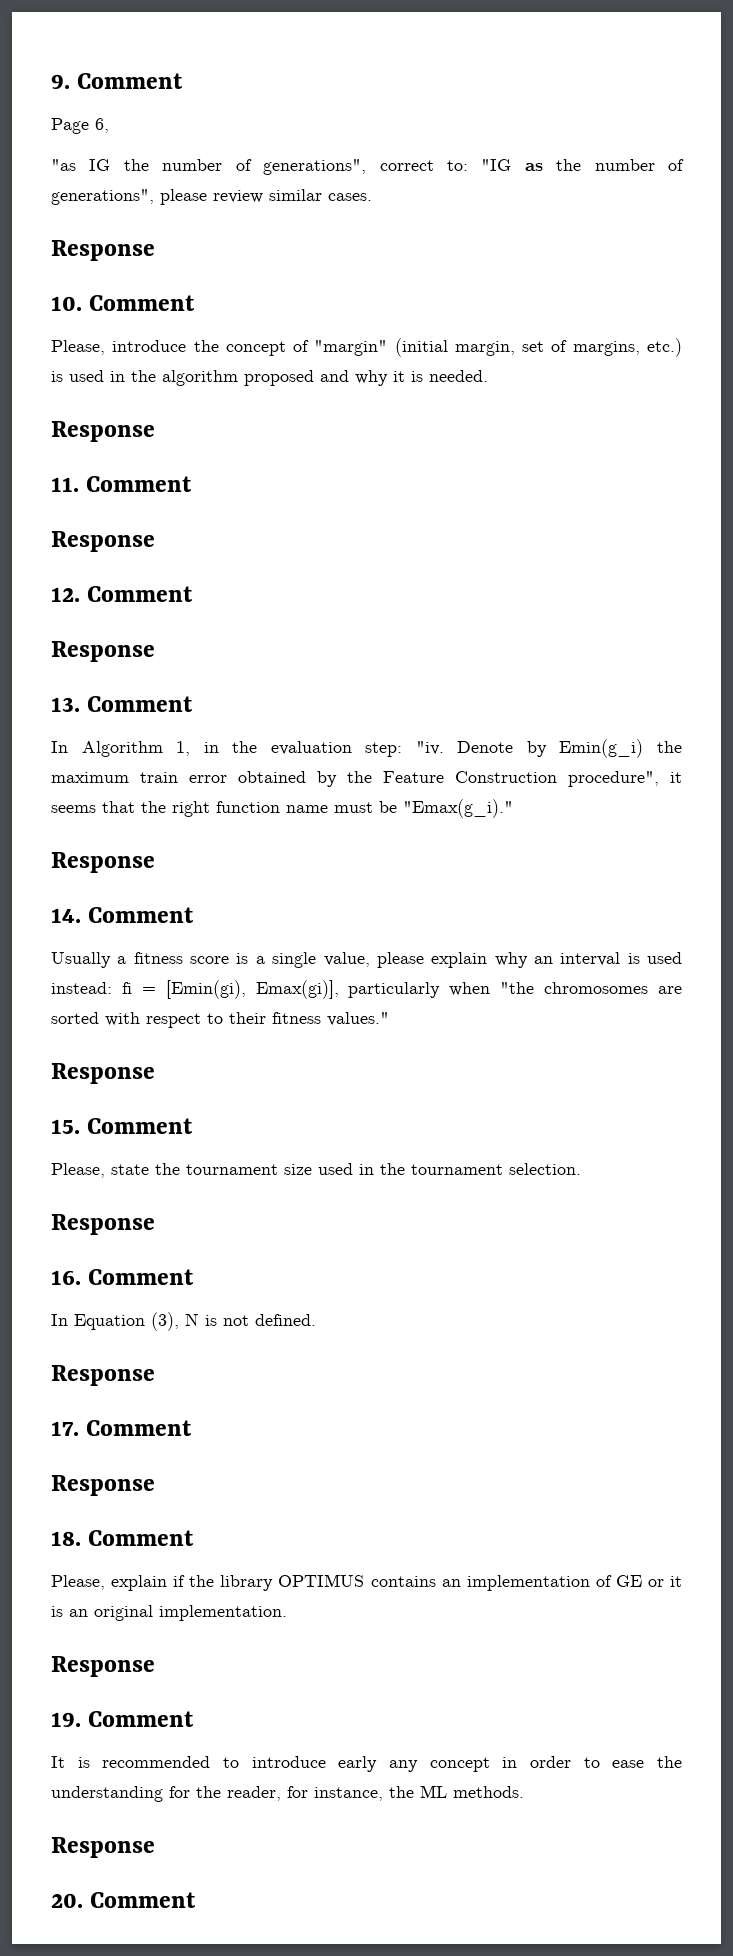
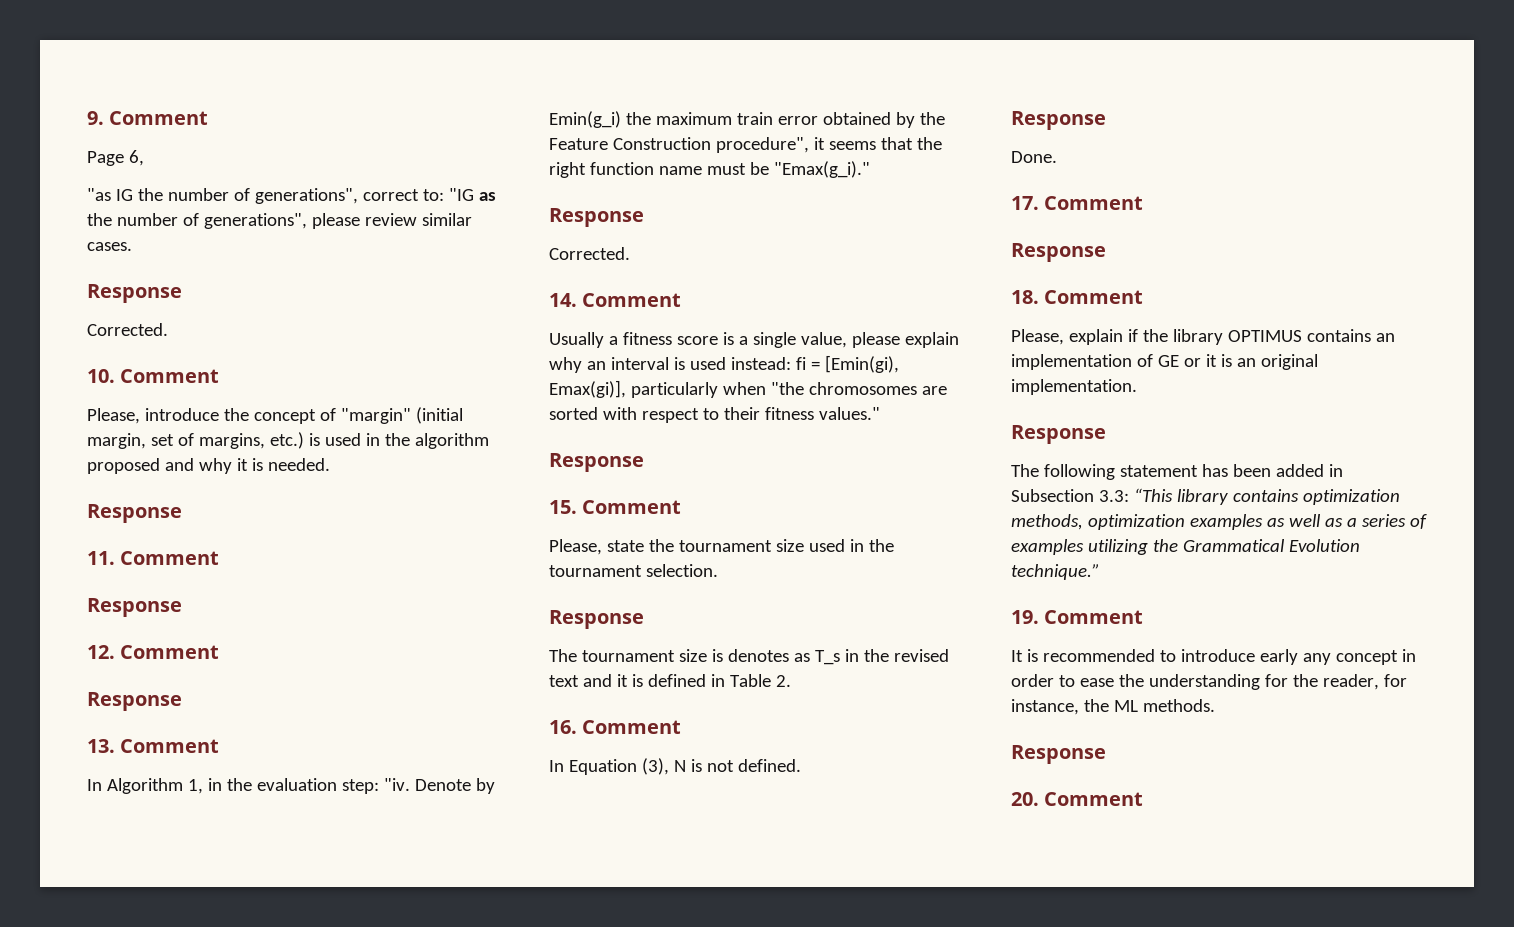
  "as IG the number of generations", correct to: "IG as the number of generations", please review similar cases.
  Response
+ Corrected.
  Denote by Emin(g_i) the maximum train error obtained by the Feature Construction procedure", it seems that the right function name must be "Emax(g_i)."
  Response
+ Corrected.
+ The tournament size is denotes as T_s in the revised text and it is defined in Table 2.
+ Done.
+ The following statement has been added in Subsection 3.3: “This library contains optimization methods, optimization examples as well as a series of examples utilizing the Grammatical Evolution technique.”

